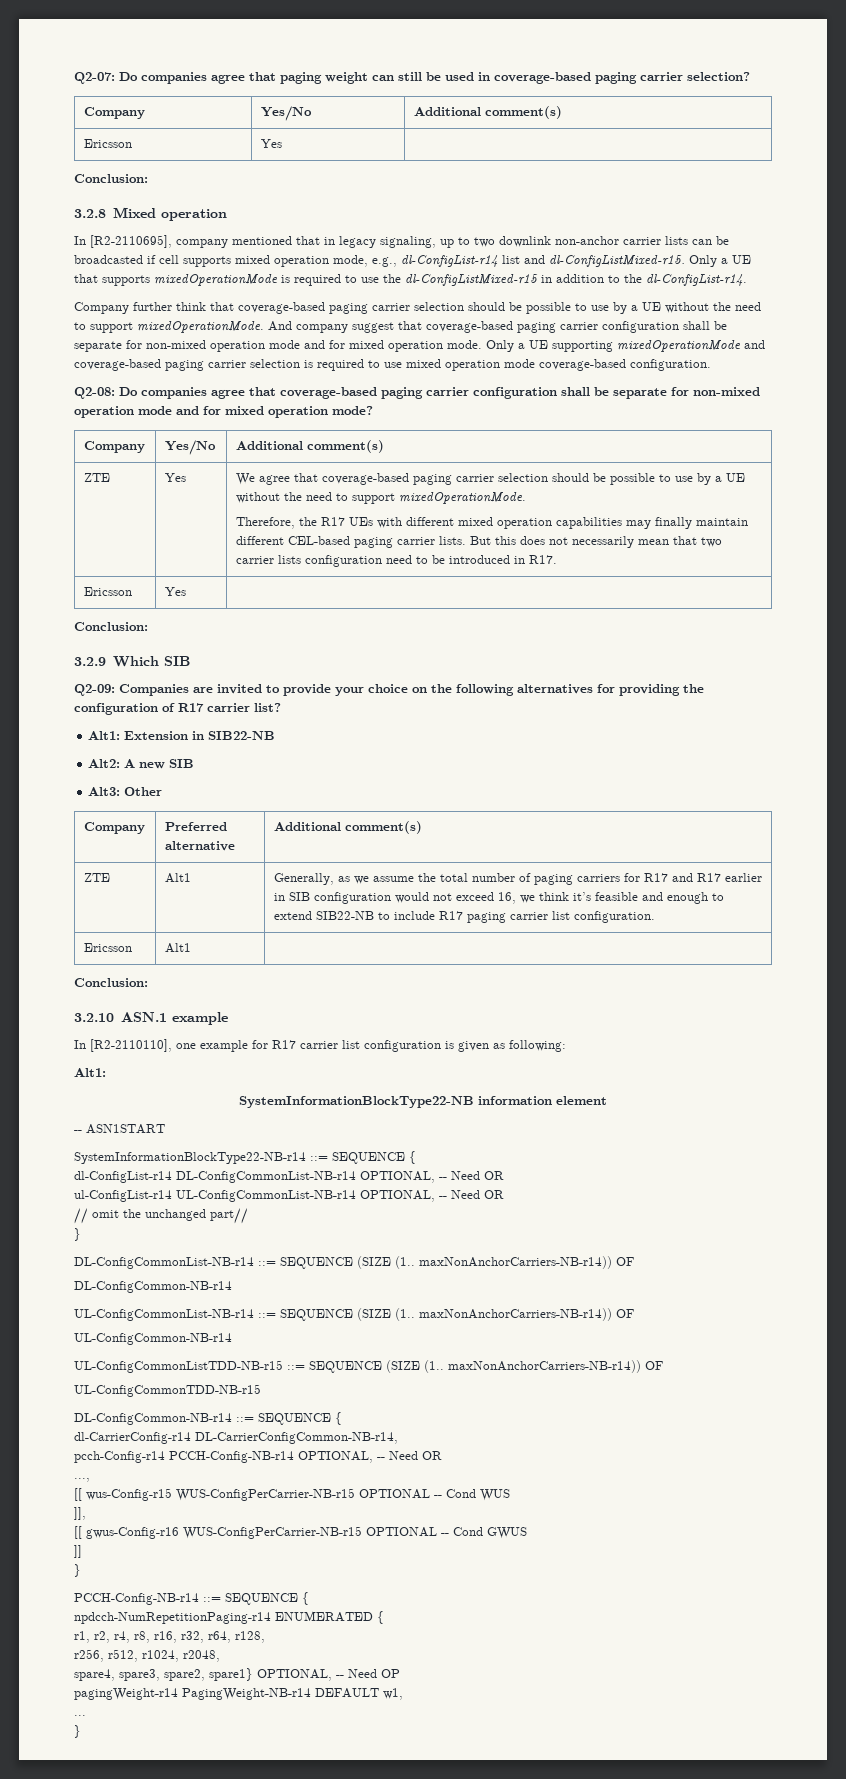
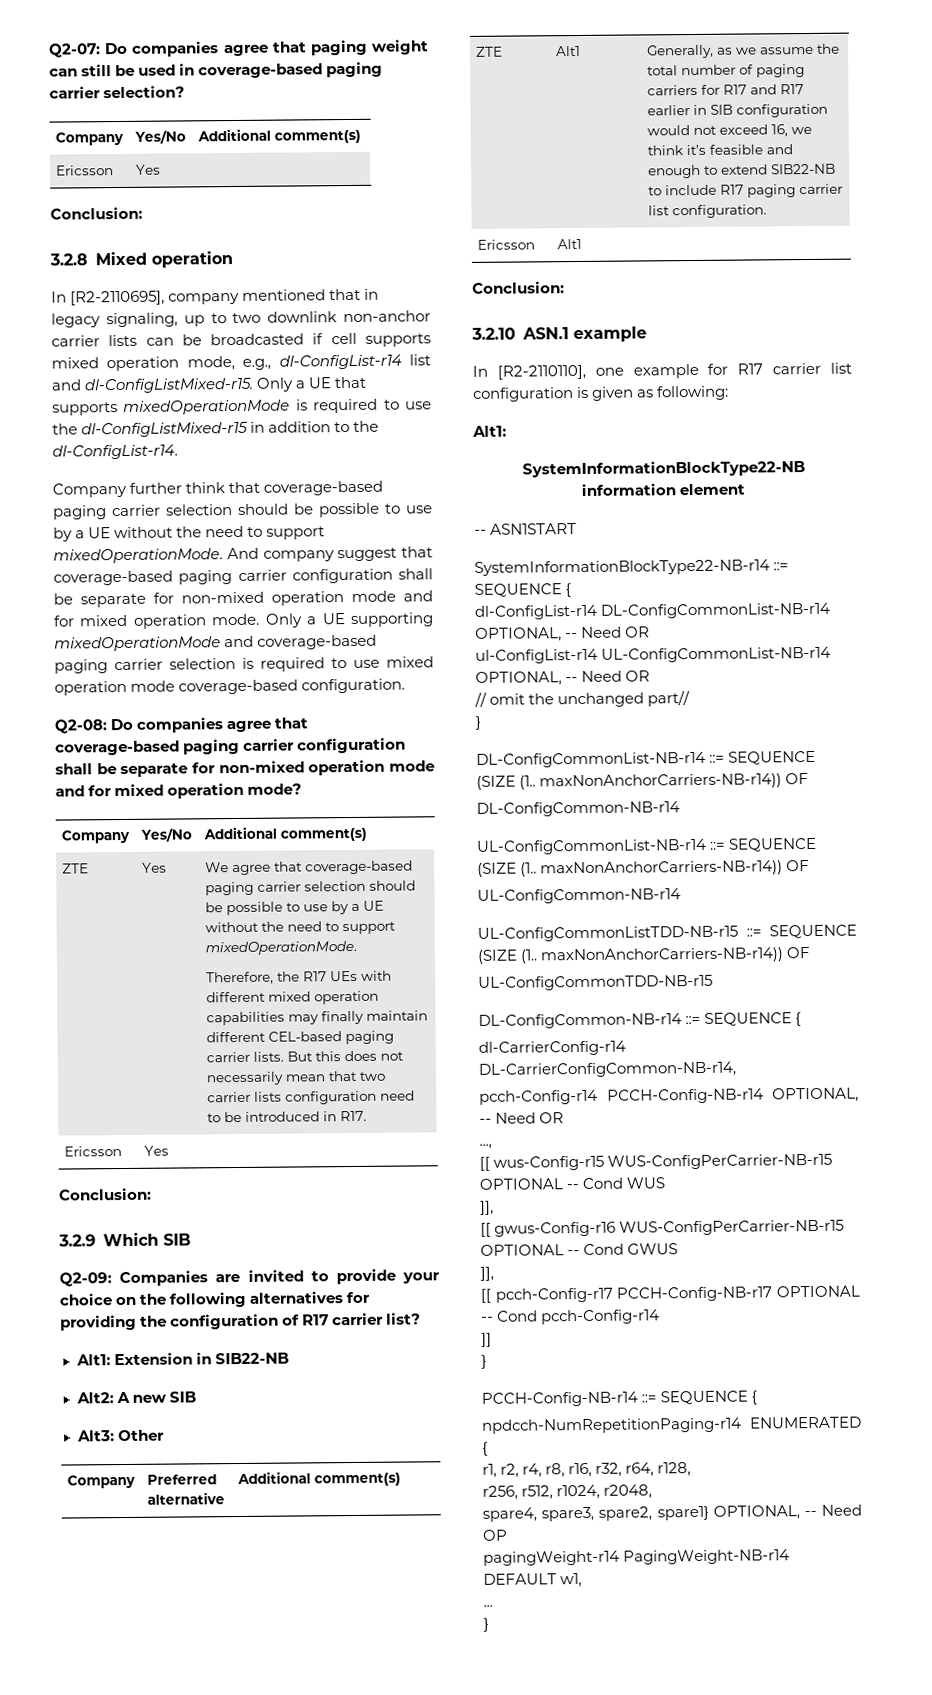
  [[ gwus-Config-r16 WUS-ConfigPerCarrier-NB-r15 OPTIONAL -- Cond GWUS
+ ]],
+ [[ pcch-Config-r17 PCCH-Config-NB-r17 OPTIONAL -- Cond pcch-Config-r14

